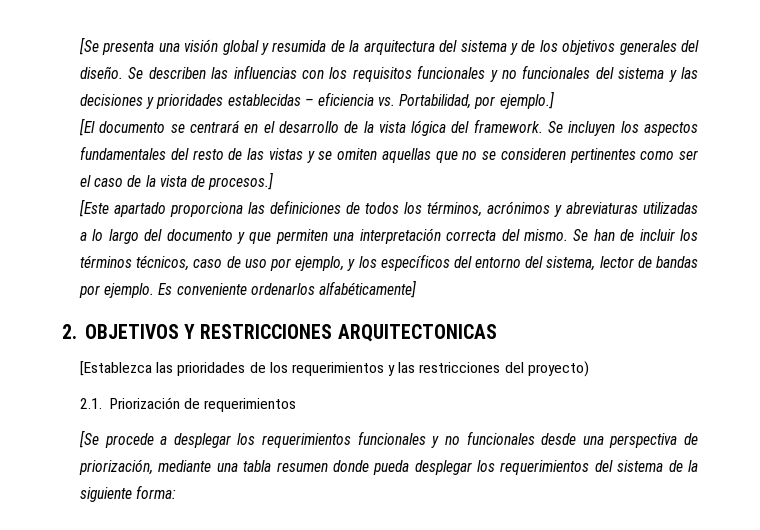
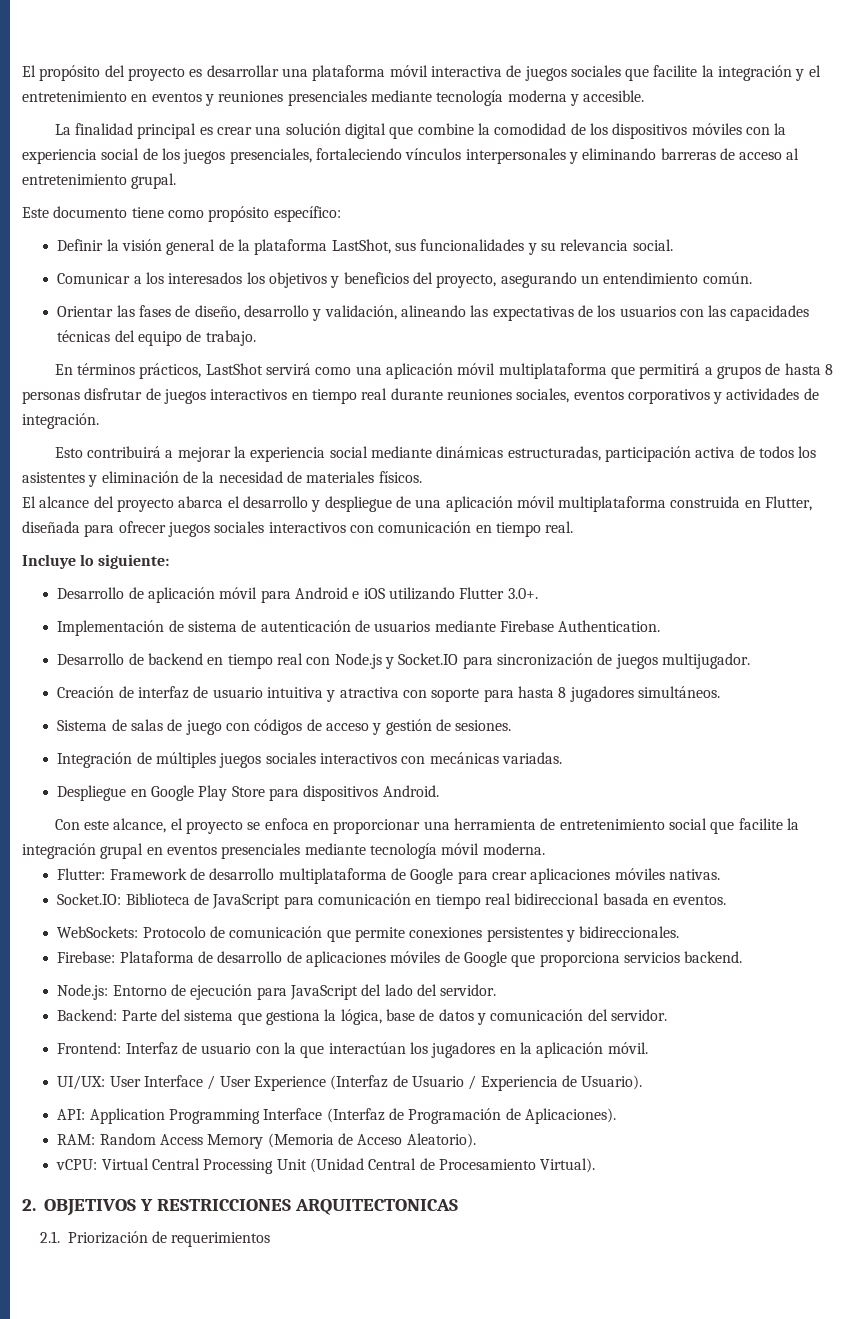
- [Se presenta una visión global y resumida de la arquitectura del sistema y de los objetivos generales del diseño. Se describen las influencias con los requisitos funcionales y no funcionales del sistema y las decisiones y prioridades establecidas – eficiencia vs. Portabilidad, por ejemplo.]
- [El documento se centrará en el desarrollo de la vista lógica del framework. Se incluyen los aspectos fundamentales del resto de las vistas y se omiten aquellas que no se consideren pertinentes como ser el caso de la vista de procesos.]
- [Este apartado proporciona las definiciones de todos los términos, acrónimos y abreviaturas utilizadas a lo largo del documento y que permiten una interpretación correcta del mismo. Se han de incluir los términos técnicos, caso de uso por ejemplo, y los específicos del entorno del sistema, lector de bandas por ejemplo. Es conveniente ordenarlos alfabéticamente]
+ El propósito del proyecto es desarrollar una plataforma móvil interactiva de juegos sociales que facilite la integración y el entretenimiento en eventos y reuniones presenciales mediante tecnología moderna y accesible.
+ La finalidad principal es crear una solución digital que combine la comodidad de los dispositivos móviles con la experiencia social de los juegos presenciales, fortaleciendo vínculos interpersonales y eliminando barreras de acceso al entretenimiento grupal.
+ Este documento tiene como propósito específico:
+ Definir la visión general de la plataforma LastShot, sus funcionalidades y su relevancia social.
+ Comunicar a los interesados los objetivos y beneficios del proyecto, asegurando un entendimiento común.
+ Orientar las fases de diseño, desarrollo y validación, alineando las expectativas de los usuarios con las capacidades técnicas del equipo de trabajo.
+ En términos prácticos, LastShot servirá como una aplicación móvil multiplataforma que permitirá a grupos de hasta 8 personas disfrutar de juegos interactivos en tiempo real durante reuniones sociales, eventos corporativos y actividades de integración.
+ Esto contribuirá a mejorar la experiencia social mediante dinámicas estructuradas, participación activa de todos los asistentes y eliminación de la necesidad de materiales físicos.
+ El alcance del proyecto abarca el desarrollo y despliegue de una aplicación móvil multiplataforma construida en Flutter, diseñada para ofrecer juegos sociales interactivos con comunicación en tiempo real.
+ Incluye lo siguiente:
+ Desarrollo de aplicación móvil para Android e iOS utilizando Flutter 3.0+.
+ Implementación de sistema de autenticación de usuarios mediante Firebase Authentication.
+ Desarrollo de backend en tiempo real con Node.js y Socket.IO para sincronización de juegos multijugador.
+ Creación de interfaz de usuario intuitiva y atractiva con soporte para hasta 8 jugadores simultáneos.
+ Sistema de salas de juego con códigos de acceso y gestión de sesiones.
+ Integración de múltiples juegos sociales interactivos con mecánicas variadas.
+ Despliegue en Google Play Store para dispositivos Android.
+ Con este alcance, el proyecto se enfoca en proporcionar una herramienta de entretenimiento social que facilite la integración grupal en eventos presenciales mediante tecnología móvil moderna.
+ Flutter: Framework de desarrollo multiplataforma de Google para crear aplicaciones móviles nativas.
+ Socket.IO: Biblioteca de JavaScript para comunicación en tiempo real bidireccional basada en eventos.
+ WebSockets: Protocolo de comunicación que permite conexiones persistentes y bidireccionales.
+ Firebase: Plataforma de desarrollo de aplicaciones móviles de Google que proporciona servicios backend.
+ Node.js: Entorno de ejecución para JavaScript del lado del servidor.
+ Backend: Parte del sistema que gestiona la lógica, base de datos y comunicación del servidor.
+ Frontend: Interfaz de usuario con la que interactúan los jugadores en la aplicación móvil.
+ UI/UX: User Interface / User Experience (Interfaz de Usuario / Experiencia de Usuario).
+ API: Application Programming Interface (Interfaz de Programación de Aplicaciones).
+ RAM: Random Access Memory (Memoria de Acceso Aleatorio).
+ vCPU: Virtual Central Processing Unit (Unidad Central de Procesamiento Virtual).
- [Establezca las prioridades de los requerimientos y las restricciones del proyecto)
  2.1. Priorización de requerimientos
- [Se procede a desplegar los requerimientos funcionales y no funcionales desde una perspectiva de priorización, mediante una tabla resumen donde pueda desplegar los requerimientos del sistema de la siguiente forma:

